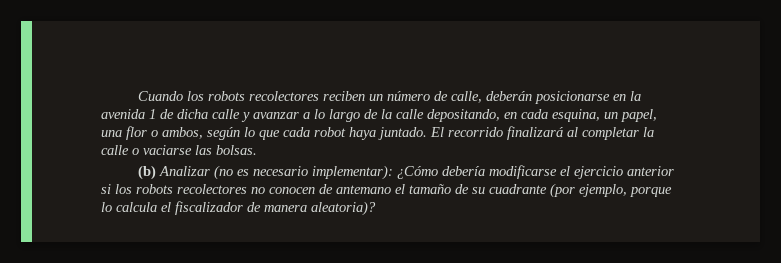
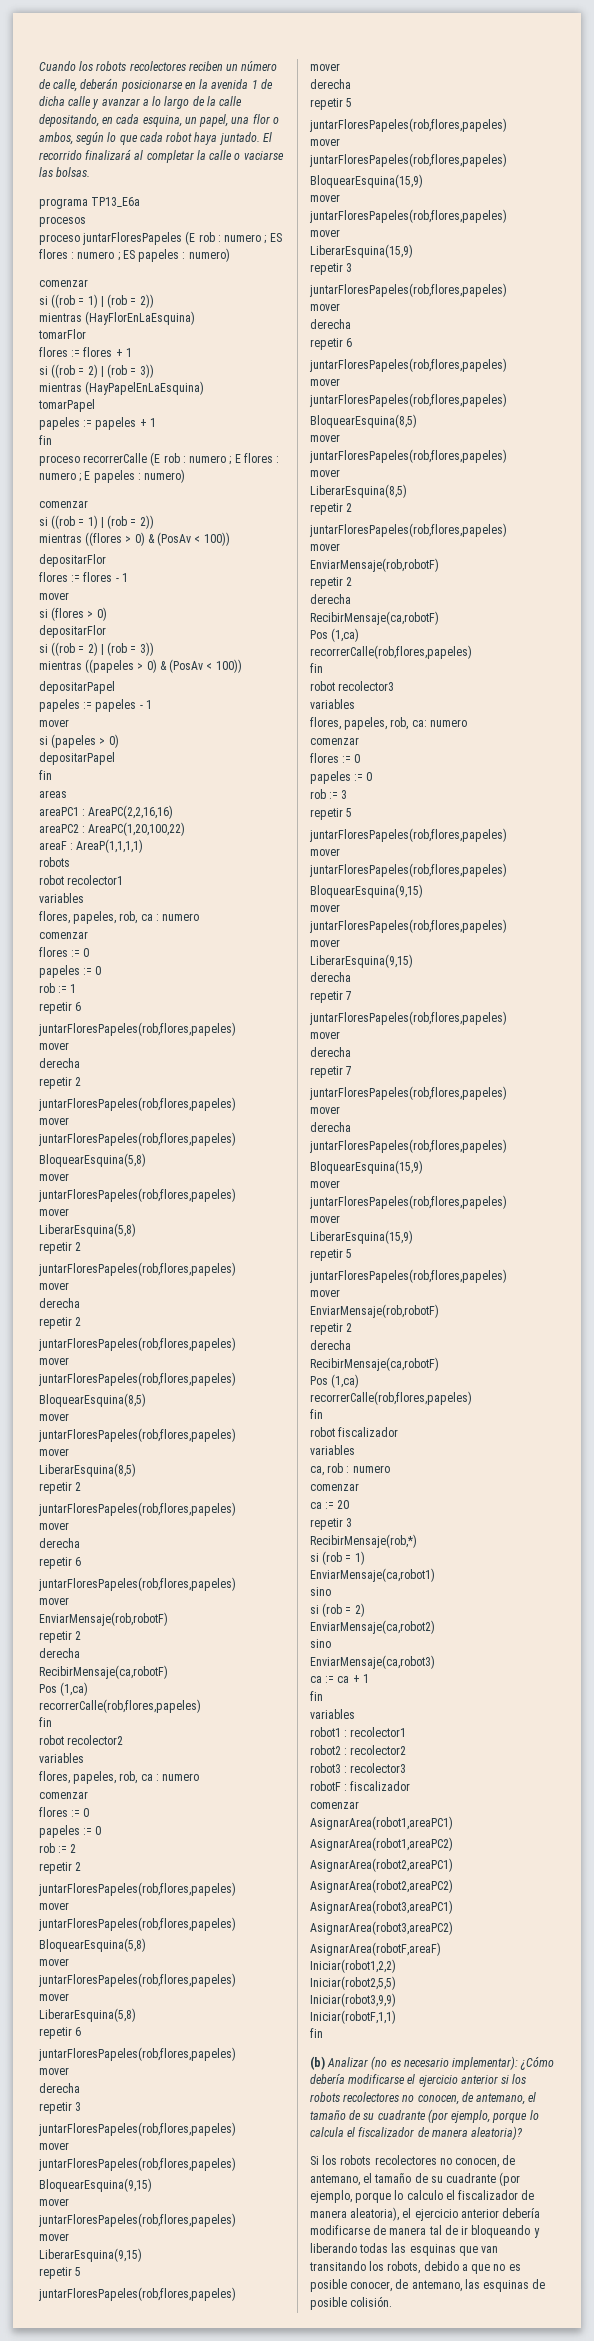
+ programa TP13_E6a
+ procesos
+ proceso juntarFloresPapeles (E rob : numero ; ES flores : numero ; ES papeles : numero)
+ comenzar
+ si ((rob = 1) | (rob = 2))
+ mientras (HayFlorEnLaEsquina)
+ tomarFlor
+ flores := flores + 1
+ si ((rob = 2) | (rob = 3))
+ mientras (HayPapelEnLaEsquina)
+ tomarPapel
+ papeles := papeles + 1
+ fin
+ proceso recorrerCalle (E rob : numero ; E flores : numero ; E papeles : numero)
+ comenzar
+ si ((rob = 1) | (rob = 2))
+ mientras ((flores > 0) & (PosAv < 100))
+ depositarFlor
+ flores := flores - 1
+ mover
+ si (flores > 0)
+ depositarFlor
+ si ((rob = 2) | (rob = 3))
+ mientras ((papeles > 0) & (PosAv < 100))
+ depositarPapel
+ papeles := papeles - 1
+ mover
+ si (papeles > 0)
+ depositarPapel
+ fin
+ areas
+ areaPC1 : AreaPC(2,2,16,16)
+ areaPC2 : AreaPC(1,20,100,22)
+ areaF : AreaP(1,1,1,1)
+ robots
+ robot recolector1
+ variables
+ flores, papeles, rob, ca : numero
+ comenzar
+ flores := 0
+ papeles := 0
+ rob := 1
+ repetir 6
+ juntarFloresPapeles(rob,flores,papeles)
+ mover
+ derecha
+ repetir 2
+ juntarFloresPapeles(rob,flores,papeles)
+ mover
+ juntarFloresPapeles(rob,flores,papeles)
+ BloquearEsquina(5,8)
+ mover
+ juntarFloresPapeles(rob,flores,papeles)
+ mover
+ LiberarEsquina(5,8)
+ repetir 2
+ juntarFloresPapeles(rob,flores,papeles)
+ mover
+ derecha
+ repetir 2
+ juntarFloresPapeles(rob,flores,papeles)
+ mover
+ juntarFloresPapeles(rob,flores,papeles)
+ BloquearEsquina(8,5)
+ mover
+ juntarFloresPapeles(rob,flores,papeles)
+ mover
+ LiberarEsquina(8,5)
+ repetir 2
+ juntarFloresPapeles(rob,flores,papeles)
+ mover
+ derecha
+ repetir 6
+ juntarFloresPapeles(rob,flores,papeles)
+ mover
+ EnviarMensaje(rob,robotF)
+ repetir 2
+ derecha
+ RecibirMensaje(ca,robotF)
+ Pos (1,ca)
+ recorrerCalle(rob,flores,papeles)
+ fin
+ robot recolector2
+ variables
+ flores, papeles, rob, ca : numero
+ comenzar
+ flores := 0
+ papeles := 0
+ rob := 2
+ repetir 2
+ juntarFloresPapeles(rob,flores,papeles)
+ mover
+ juntarFloresPapeles(rob,flores,papeles)
+ BloquearEsquina(5,8)
+ mover
+ juntarFloresPapeles(rob,flores,papeles)
+ mover
+ LiberarEsquina(5,8)
+ repetir 6
+ juntarFloresPapeles(rob,flores,papeles)
+ mover
+ derecha
+ repetir 3
+ juntarFloresPapeles(rob,flores,papeles)
+ mover
+ juntarFloresPapeles(rob,flores,papeles)
+ BloquearEsquina(9,15)
+ mover
+ juntarFloresPapeles(rob,flores,papeles)
+ mover
+ LiberarEsquina(9,15)
+ repetir 5
+ juntarFloresPapeles(rob,flores,papeles)
+ mover
+ derecha
+ repetir 5
+ juntarFloresPapeles(rob,flores,papeles)
+ mover
+ juntarFloresPapeles(rob,flores,papeles)
+ BloquearEsquina(15,9)
+ mover
+ juntarFloresPapeles(rob,flores,papeles)
+ mover
+ LiberarEsquina(15,9)
+ repetir 3
+ juntarFloresPapeles(rob,flores,papeles)
+ mover
+ derecha
+ repetir 6
+ juntarFloresPapeles(rob,flores,papeles)
+ mover
+ juntarFloresPapeles(rob,flores,papeles)
+ BloquearEsquina(8,5)
+ mover
+ juntarFloresPapeles(rob,flores,papeles)
+ mover
+ LiberarEsquina(8,5)
+ repetir 2
+ juntarFloresPapeles(rob,flores,papeles)
+ mover
+ EnviarMensaje(rob,robotF)
+ repetir 2
+ derecha
+ RecibirMensaje(ca,robotF)
+ Pos (1,ca)
+ recorrerCalle(rob,flores,papeles)
+ fin
+ robot recolector3
+ variables
+ flores, papeles, rob, ca: numero
+ comenzar
+ flores := 0
+ papeles := 0
+ rob := 3
+ repetir 5
+ juntarFloresPapeles(rob,flores,papeles)
+ mover
+ juntarFloresPapeles(rob,flores,papeles)
+ BloquearEsquina(9,15)
+ mover
+ juntarFloresPapeles(rob,flores,papeles)
+ mover
+ LiberarEsquina(9,15)
+ derecha
+ repetir 7
+ juntarFloresPapeles(rob,flores,papeles)
+ mover
+ derecha
+ repetir 7
+ juntarFloresPapeles(rob,flores,papeles)
+ mover
+ derecha
+ juntarFloresPapeles(rob,flores,papeles)
+ BloquearEsquina(15,9)
+ mover
+ juntarFloresPapeles(rob,flores,papeles)
+ mover
+ LiberarEsquina(15,9)
+ repetir 5
+ juntarFloresPapeles(rob,flores,papeles)
+ mover
+ EnviarMensaje(rob,robotF)
+ repetir 2
+ derecha
+ RecibirMensaje(ca,robotF)
+ Pos (1,ca)
+ recorrerCalle(rob,flores,papeles)
+ fin
+ robot fiscalizador
+ variables
+ ca, rob : numero
+ comenzar
+ ca := 20
+ repetir 3
+ RecibirMensaje(rob,*)
+ si (rob = 1)
+ EnviarMensaje(ca,robot1)
+ sino
+ si (rob = 2)
+ EnviarMensaje(ca,robot2)
+ sino
+ EnviarMensaje(ca,robot3)
+ ca := ca + 1
+ fin
+ variables
+ robot1 : recolector1
+ robot2 : recolector2
+ robot3 : recolector3
+ robotF : fiscalizador
+ comenzar
+ AsignarArea(robot1,areaPC1)
+ AsignarArea(robot1,areaPC2)
+ AsignarArea(robot2,areaPC1)
+ AsignarArea(robot2,areaPC2)
+ AsignarArea(robot3,areaPC1)
+ AsignarArea(robot3,areaPC2)
+ AsignarArea(robotF,areaF)
+ Iniciar(robot1,2,2)
+ Iniciar(robot2,5,5)
+ Iniciar(robot3,9,9)
+ Iniciar(robotF,1,1)
+ fin
- (b) Analizar (no es necesario implementar): ¿Cómo debería modificarse el ejercicio anterior si los robots recolectores no conocen de antemano el tamaño de su cuadrante (por ejemplo, porque lo calcula el fiscalizador de manera aleatoria)?
+ (b) Analizar (no es necesario implementar): ¿Cómo debería modificarse el ejercicio anterior si los robots recolectores no conocen, de antemano, el tamaño de su cuadrante (por ejemplo, porque lo calcula el fiscalizador de manera aleatoria)?
+ Si los robots recolectores no conocen, de antemano, el tamaño de su cuadrante (por ejemplo, porque lo calculo el fiscalizador de manera aleatoria), el ejercicio anterior debería modificarse de manera tal de ir bloqueando y liberando todas las esquinas que van transitando los robots, debido a que no es posible conocer, de antemano, las esquinas de posible colisión.

